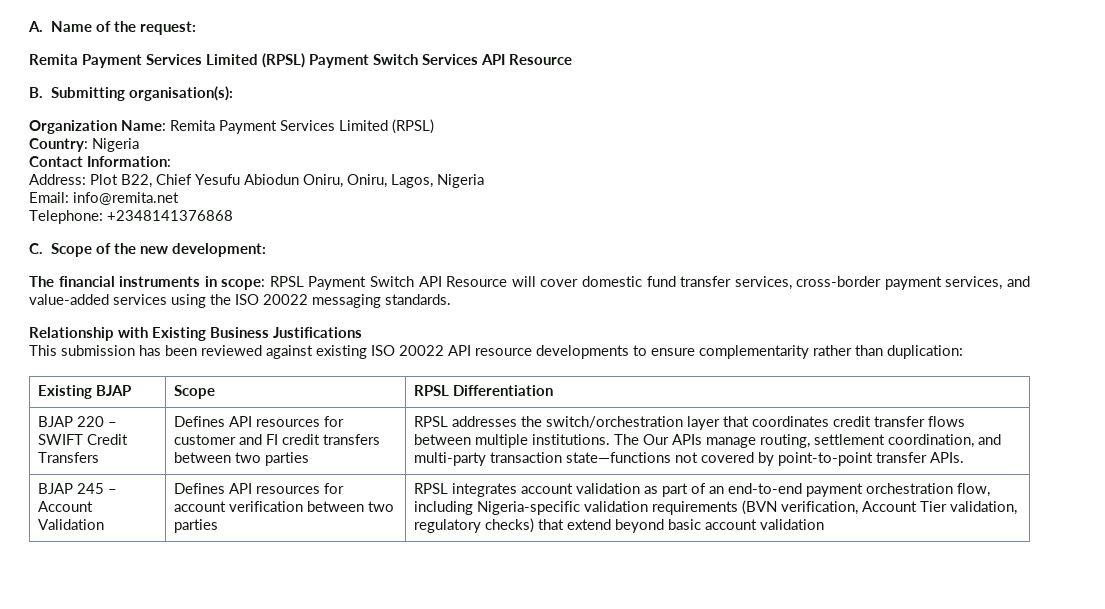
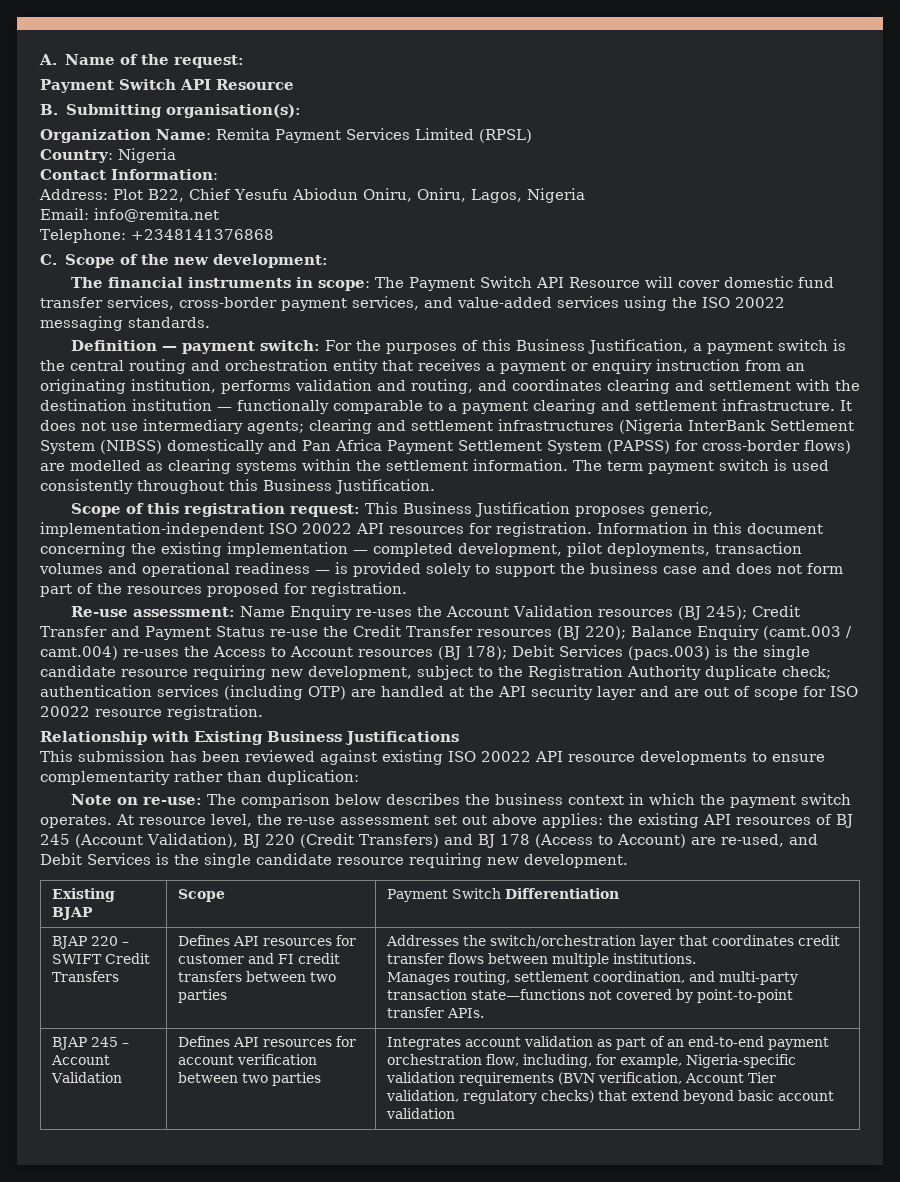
  A. Name of the request:
- Remita Payment Services Limited (RPSL) Payment Switch Services API Resource
+ Payment Switch API Resource
- The financial instruments in scope: RPSL Payment Switch API Resource will cover domestic fund transfer services, cross-border payment services, and value-added services using the ISO 20022 messaging standards.
+ The financial instruments in scope: The Payment Switch API Resource will cover domestic fund transfer services, cross-border payment services, and value-added services using the ISO 20022 messaging standards.
+ Definition — payment switch: For the purposes of this Business Justification, a payment switch is the central routing and orchestration entity that receives a payment or enquiry instruction from an originating institution, performs validation and routing, and coordinates clearing and settlement with the destination institution — functionally comparable to a payment clearing and settlement infrastructure. It does not use intermediary agents; clearing and settlement infrastructures (Nigeria InterBank Settlement System (NIBSS) domestically and Pan Africa Payment Settlement System (PAPSS) for cross-border flows) are modelled as clearing systems within the settlement information. The term payment switch is used consistently throughout this Business Justification.
+ Scope of this registration request: This Business Justification proposes generic, implementation-independent ISO 20022 API resources for registration. Information in this document concerning the existing implementation — completed development, pilot deployments, transaction volumes and operational readiness — is provided solely to support the business case and does not form part of the resources proposed for registration.
+ Re-use assessment: Name Enquiry re-uses the Account Validation resources (BJ 245); Credit Transfer and Payment Status re-use the Credit Transfer resources (BJ 220); Balance Enquiry (camt.003 / camt.004) re-uses the Access to Account resources (BJ 178); Debit Services (pacs.003) is the single candidate resource requiring new development, subject to the Registration Authority duplicate check; authentication services (including OTP) are handled at the API security layer and are out of scope for ISO 20022 resource registration.
+ Note on re-use: The comparison below describes the business context in which the payment switch operates. At resource level, the re-use assessment set out above applies: the existing API resources of BJ 245 (Account Validation), BJ 220 (Credit Transfers) and BJ 178 (Access to Account) are re-used, and Debit Services is the single candidate resource requiring new development.
- Existing BJAP | Scope | RPSL Differentiation
+ Existing BJAP | Scope | Payment Switch Differentiation
- RPSL addresses the switch/orchestration layer that coordinates credit transfer flows between multiple institutions. The Our APIs manage routing, settlement coordination, and multi-party transaction state—functions not covered by point-to-point transfer APIs.
+ Addresses the switch/orchestration layer that coordinates credit transfer flows between multiple institutions.
+ Manages routing, settlement coordination, and multi-party transaction state—functions not covered by point-to-point transfer APIs.
- RPSL integrates account validation as part of an end-to-end payment orchestration flow, including Nigeria-specific validation requirements (BVN verification, Account Tier validation, regulatory checks) that extend beyond basic account validation
+ Integrates account validation as part of an end-to-end payment orchestration flow, including, for example, Nigeria-specific validation requirements (BVN verification, Account Tier validation, regulatory checks) that extend beyond basic account validation

